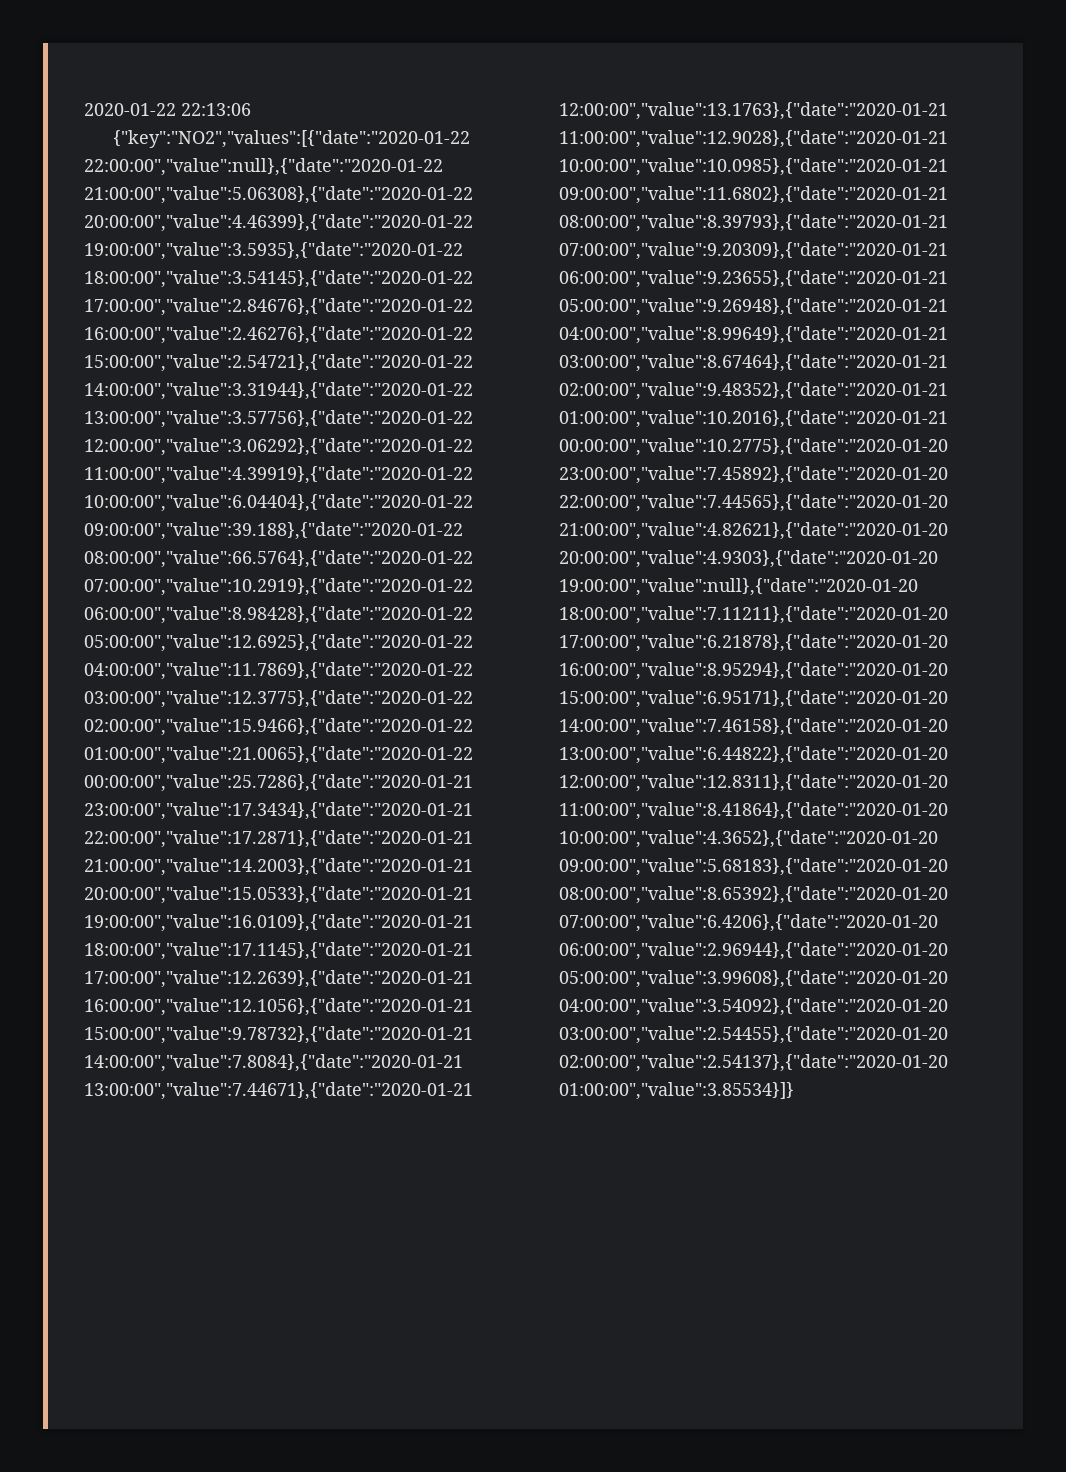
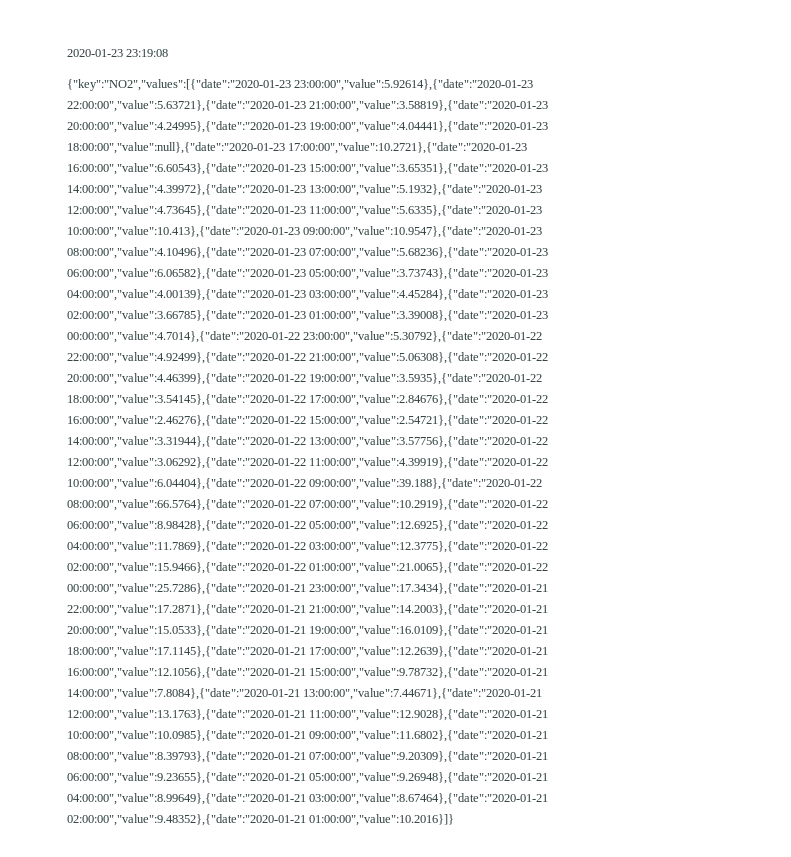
- 2020-01-22 22:13:06
- {"key":"NO2","values":[{"date":"2020-01-22 22:00:00","value":null},{"date":"2020-01-22 21:00:00","value":5.06308},{"date":"2020-01-22 20:00:00","value":4.46399},{"date":"2020-01-22 19:00:00","value":3.5935},{"date":"2020-01-22 18:00:00","value":3.54145},{"date":"2020-01-22 17:00:00","value":2.84676},{"date":"2020-01-22 16:00:00","value":2.46276},{"date":"2020-01-22 15:00:00","value":2.54721},{"date":"2020-01-22 14:00:00","value":3.31944},{"date":"2020-01-22 13:00:00","value":3.57756},{"date":"2020-01-22 12:00:00","value":3.06292},{"date":"2020-01-22 11:00:00","value":4.39919},{"date":"2020-01-22 10:00:00","value":6.04404},{"date":"2020-01-22 09:00:00","value":39.188},{"date":"2020-01-22 08:00:00","value":66.5764},{"date":"2020-01-22 07:00:00","value":10.2919},{"date":"2020-01-22 06:00:00","value":8.98428},{"date":"2020-01-22 05:00:00","value":12.6925},{"date":"2020-01-22 04:00:00","value":11.7869},{"date":"2020-01-22 03:00:00","value":12.3775},{"date":"2020-01-22 02:00:00","value":15.9466},{"date":"2020-01-22 01:00:00","value":21.0065},{"date":"2020-01-22 00:00:00","value":25.7286},{"date":"2020-01-21 23:00:00","value":17.3434},{"date":"2020-01-21 22:00:00","value":17.2871},{"date":"2020-01-21 21:00:00","value":14.2003},{"date":"2020-01-21 20:00:00","value":15.0533},{"date":"2020-01-21 19:00:00","value":16.0109},{"date":"2020-01-21 18:00:00","value":17.1145},{"date":"2020-01-21 17:00:00","value":12.2639},{"date":"2020-01-21 16:00:00","value":12.1056},{"date":"2020-01-21 15:00:00","value":9.78732},{"date":"2020-01-21 14:00:00","value":7.8084},{"date":"2020-01-21 13:00:00","value":7.44671},{"date":"2020-01-21 12:00:00","value":13.1763},{"date":"2020-01-21 11:00:00","value":12.9028},{"date":"2020-01-21 10:00:00","value":10.0985},{"date":"2020-01-21 09:00:00","value":11.6802},{"date":"2020-01-21 08:00:00","value":8.39793},{"date":"2020-01-21 07:00:00","value":9.20309},{"date":"2020-01-21 06:00:00","value":9.23655},{"date":"2020-01-21 05:00:00","value":9.26948},{"date":"2020-01-21 04:00:00","value":8.99649},{"date":"2020-01-21 03:00:00","value":8.67464},{"date":"2020-01-21 02:00:00","value":9.48352},{"date":"2020-01-21 01:00:00","value":10.2016},{"date":"2020-01-21 00:00:00","value":10.2775},{"date":"2020-01-20 23:00:00","value":7.45892},{"date":"2020-01-20 22:00:00","value":7.44565},{"date":"2020-01-20 21:00:00","value":4.82621},{"date":"2020-01-20 20:00:00","value":4.9303},{"date":"2020-01-20 19:00:00","value":null},{"date":"2020-01-20 18:00:00","value":7.11211},{"date":"2020-01-20 17:00:00","value":6.21878},{"date":"2020-01-20 16:00:00","value":8.95294},{"date":"2020-01-20 15:00:00","value":6.95171},{"date":"2020-01-20 14:00:00","value":7.46158},{"date":"2020-01-20 13:00:00","value":6.44822},{"date":"2020-01-20 12:00:00","value":12.8311},{"date":"2020-01-20 11:00:00","value":8.41864},{"date":"2020-01-20 10:00:00","value":4.3652},{"date":"2020-01-20 09:00:00","value":5.68183},{"date":"2020-01-20 08:00:00","value":8.65392},{"date":"2020-01-20 07:00:00","value":6.4206},{"date":"2020-01-20 06:00:00","value":2.96944},{"date":"2020-01-20 05:00:00","value":3.99608},{"date":"2020-01-20 04:00:00","value":3.54092},{"date":"2020-01-20 03:00:00","value":2.54455},{"date":"2020-01-20 02:00:00","value":2.54137},{"date":"2020-01-20 01:00:00","value":3.85534}]}
+ 2020-01-23 23:19:08
+ {"key":"NO2","values":[{"date":"2020-01-23 23:00:00","value":5.92614},{"date":"2020-01-23 22:00:00","value":5.63721},{"date":"2020-01-23 21:00:00","value":3.58819},{"date":"2020-01-23 20:00:00","value":4.24995},{"date":"2020-01-23 19:00:00","value":4.04441},{"date":"2020-01-23 18:00:00","value":null},{"date":"2020-01-23 17:00:00","value":10.2721},{"date":"2020-01-23 16:00:00","value":6.60543},{"date":"2020-01-23 15:00:00","value":3.65351},{"date":"2020-01-23 14:00:00","value":4.39972},{"date":"2020-01-23 13:00:00","value":5.1932},{"date":"2020-01-23 12:00:00","value":4.73645},{"date":"2020-01-23 11:00:00","value":5.6335},{"date":"2020-01-23 10:00:00","value":10.413},{"date":"2020-01-23 09:00:00","value":10.9547},{"date":"2020-01-23 08:00:00","value":4.10496},{"date":"2020-01-23 07:00:00","value":5.68236},{"date":"2020-01-23 06:00:00","value":6.06582},{"date":"2020-01-23 05:00:00","value":3.73743},{"date":"2020-01-23 04:00:00","value":4.00139},{"date":"2020-01-23 03:00:00","value":4.45284},{"date":"2020-01-23 02:00:00","value":3.66785},{"date":"2020-01-23 01:00:00","value":3.39008},{"date":"2020-01-23 00:00:00","value":4.7014},{"date":"2020-01-22 23:00:00","value":5.30792},{"date":"2020-01-22 22:00:00","value":4.92499},{"date":"2020-01-22 21:00:00","value":5.06308},{"date":"2020-01-22 20:00:00","value":4.46399},{"date":"2020-01-22 19:00:00","value":3.5935},{"date":"2020-01-22 18:00:00","value":3.54145},{"date":"2020-01-22 17:00:00","value":2.84676},{"date":"2020-01-22 16:00:00","value":2.46276},{"date":"2020-01-22 15:00:00","value":2.54721},{"date":"2020-01-22 14:00:00","value":3.31944},{"date":"2020-01-22 13:00:00","value":3.57756},{"date":"2020-01-22 12:00:00","value":3.06292},{"date":"2020-01-22 11:00:00","value":4.39919},{"date":"2020-01-22 10:00:00","value":6.04404},{"date":"2020-01-22 09:00:00","value":39.188},{"date":"2020-01-22 08:00:00","value":66.5764},{"date":"2020-01-22 07:00:00","value":10.2919},{"date":"2020-01-22 06:00:00","value":8.98428},{"date":"2020-01-22 05:00:00","value":12.6925},{"date":"2020-01-22 04:00:00","value":11.7869},{"date":"2020-01-22 03:00:00","value":12.3775},{"date":"2020-01-22 02:00:00","value":15.9466},{"date":"2020-01-22 01:00:00","value":21.0065},{"date":"2020-01-22 00:00:00","value":25.7286},{"date":"2020-01-21 23:00:00","value":17.3434},{"date":"2020-01-21 22:00:00","value":17.2871},{"date":"2020-01-21 21:00:00","value":14.2003},{"date":"2020-01-21 20:00:00","value":15.0533},{"date":"2020-01-21 19:00:00","value":16.0109},{"date":"2020-01-21 18:00:00","value":17.1145},{"date":"2020-01-21 17:00:00","value":12.2639},{"date":"2020-01-21 16:00:00","value":12.1056},{"date":"2020-01-21 15:00:00","value":9.78732},{"date":"2020-01-21 14:00:00","value":7.8084},{"date":"2020-01-21 13:00:00","value":7.44671},{"date":"2020-01-21 12:00:00","value":13.1763},{"date":"2020-01-21 11:00:00","value":12.9028},{"date":"2020-01-21 10:00:00","value":10.0985},{"date":"2020-01-21 09:00:00","value":11.6802},{"date":"2020-01-21 08:00:00","value":8.39793},{"date":"2020-01-21 07:00:00","value":9.20309},{"date":"2020-01-21 06:00:00","value":9.23655},{"date":"2020-01-21 05:00:00","value":9.26948},{"date":"2020-01-21 04:00:00","value":8.99649},{"date":"2020-01-21 03:00:00","value":8.67464},{"date":"2020-01-21 02:00:00","value":9.48352},{"date":"2020-01-21 01:00:00","value":10.2016}]}

